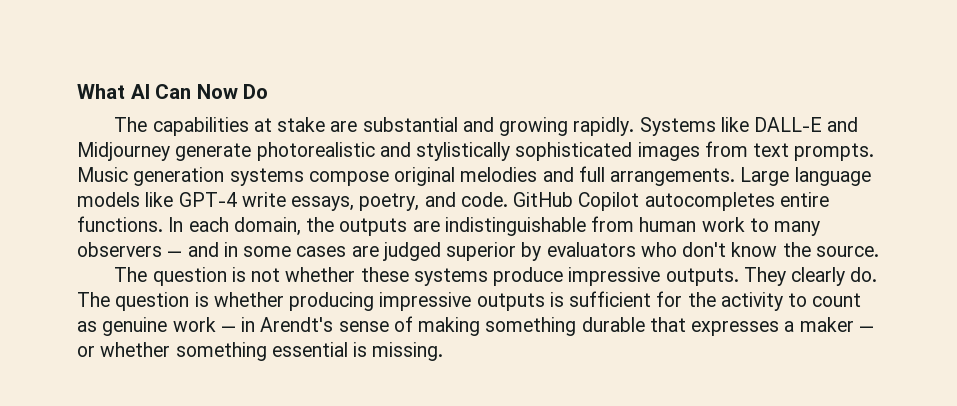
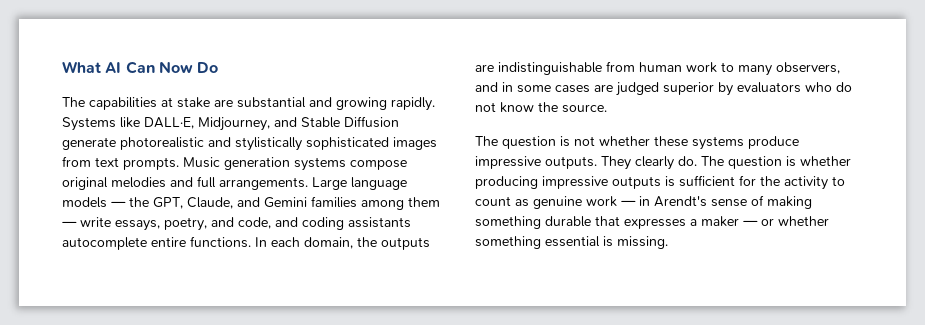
- Systems like DALL-E and Midjourney generate photorealistic and stylistically sophisticated images from text prompts.
+ Systems like DALL·E, Midjourney, and Stable Diffusion generate photorealistic and stylistically sophisticated images from text prompts.
- Large language models like GPT-4 write essays, poetry, and code. GitHub Copilot autocompletes entire functions.
+ Large language models — the GPT, Claude, and Gemini families among them — write essays, poetry, and code, and coding assistants autocomplete entire functions.
- In each domain, the outputs are indistinguishable from human work to many observers — and in some cases are judged superior by evaluators who don't know the source.
+ In each domain, the outputs are indistinguishable from human work to many observers, and in some cases are judged superior by evaluators who do not know the source.

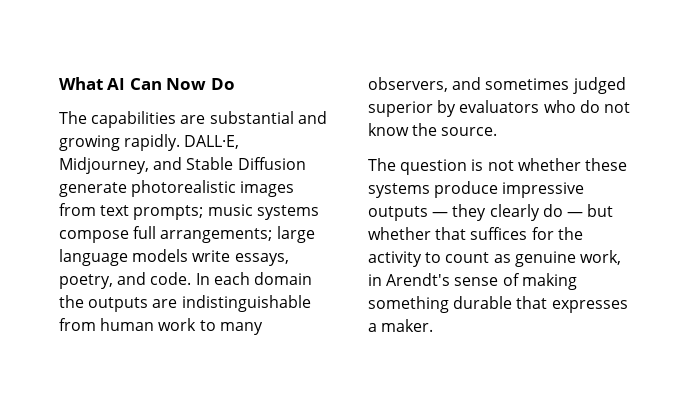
- The capabilities at stake are substantial and growing rapidly.
+ The capabilities are substantial and growing rapidly.
- Systems like DALL·E, Midjourney, and Stable Diffusion generate photorealistic and stylistically sophisticated images from text prompts. Music generation systems compose original melodies and full arrangements. Large language models — the GPT, Claude, and Gemini families among them — write essays, poetry, and code, and coding assistants autocomplete entire functions.
+ DALL·E, Midjourney, and Stable Diffusion generate photorealistic images from text prompts; music systems compose full arrangements; large language models write essays, poetry, and code.
- In each domain, the outputs are indistinguishable from human work to many observers, and in some cases are judged superior by evaluators who do not know the source.
+ In each domain the outputs are indistinguishable from human work to many observers, and sometimes judged superior by evaluators who do not know the source.
- The question is not whether these systems produce impressive outputs. They clearly do. The question is whether producing impressive outputs is sufficient for the activity to count as genuine work — in Arendt's sense of making something durable that expresses a maker — or whether something essential is missing.
+ The question is not whether these systems produce impressive outputs — they clearly do — but whether that suffices for the activity to count as genuine work, in Arendt's sense of making something durable that expresses a maker.

